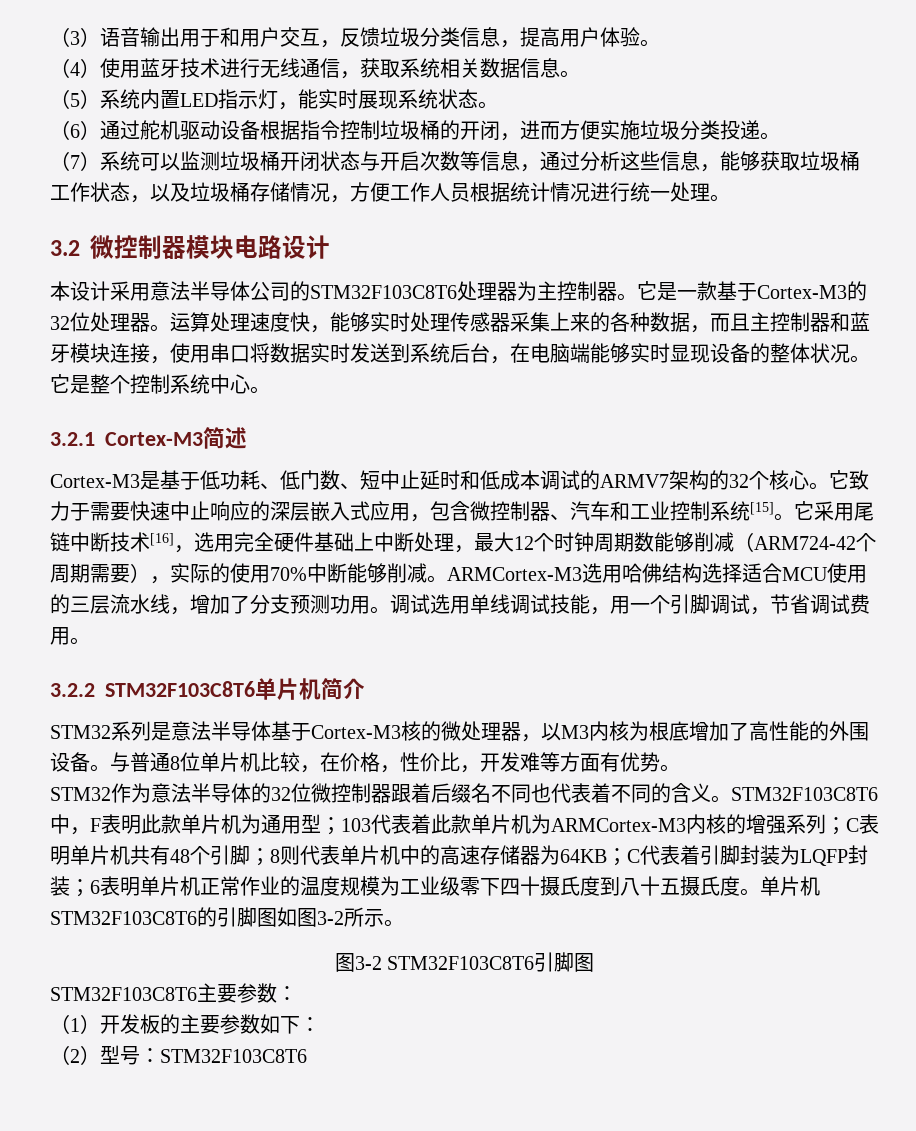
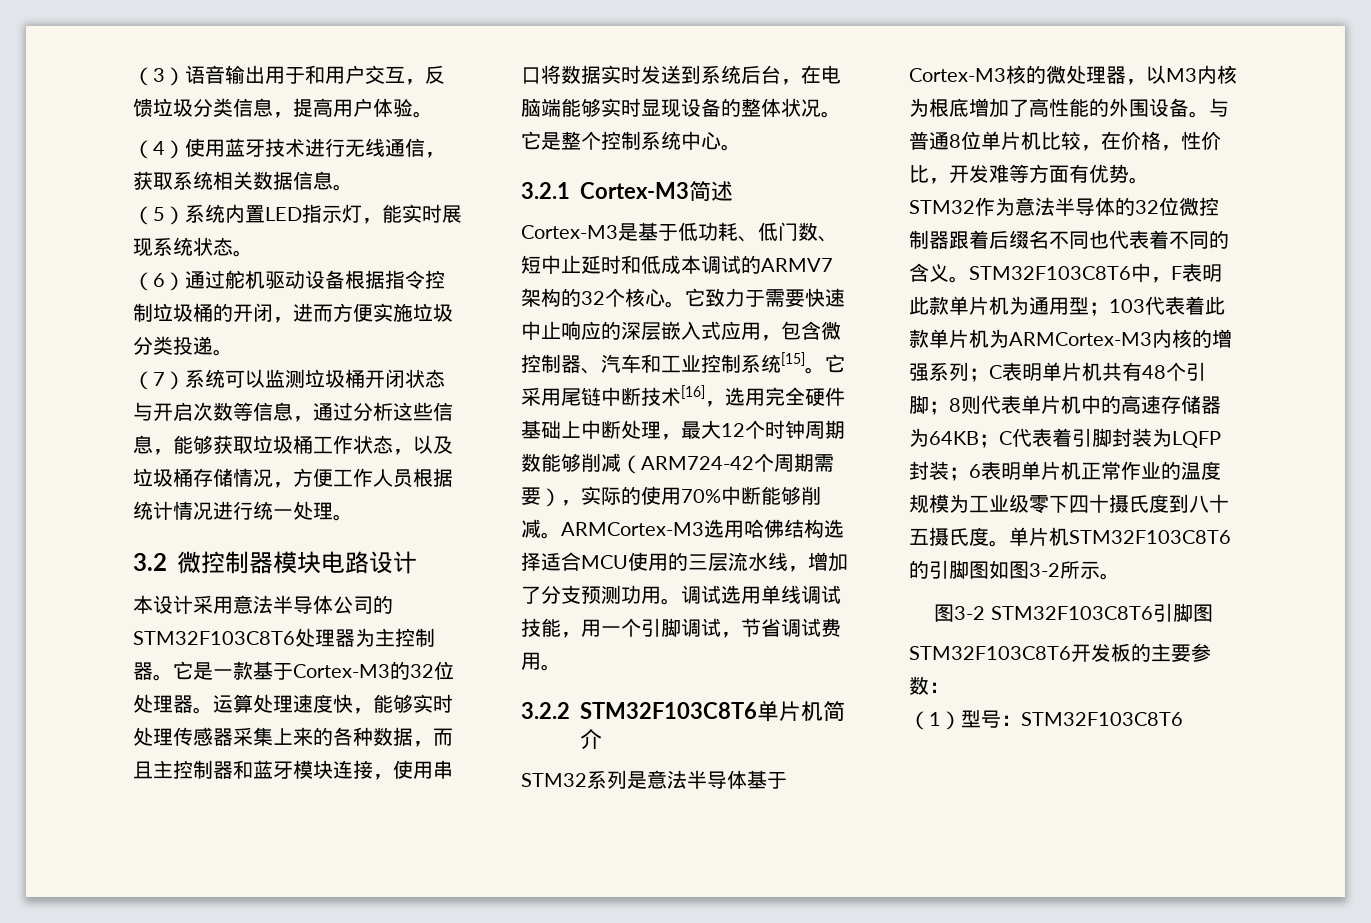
- STM32F103C8T6主要参数：
+ STM32F103C8T6开发板的主要参数：
- （1）开发板的主要参数如下：
- （2）型号：STM32F103C8T6
+ （1）型号：STM32F103C8T6

